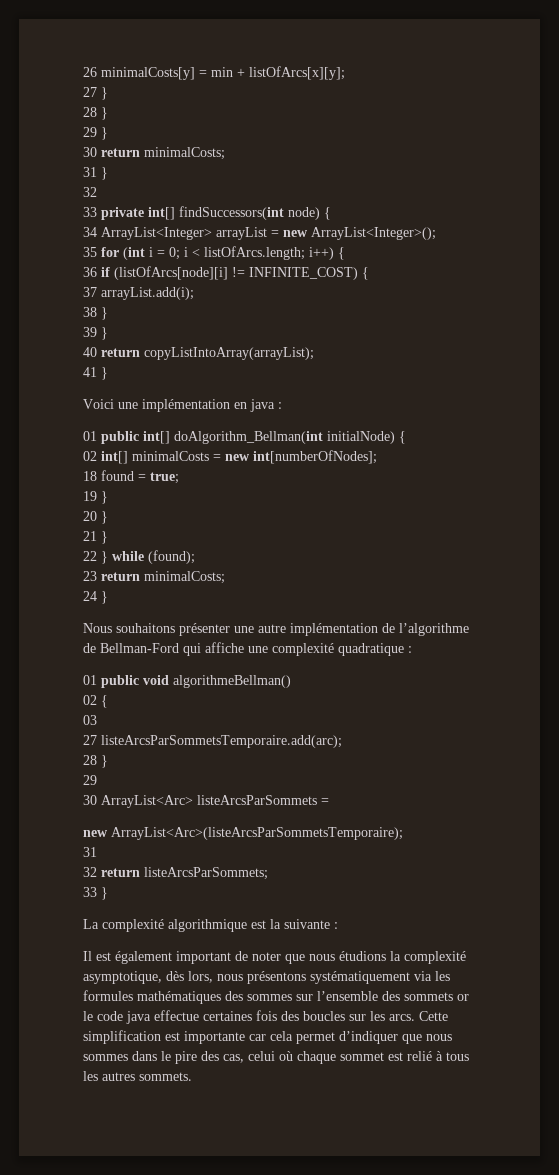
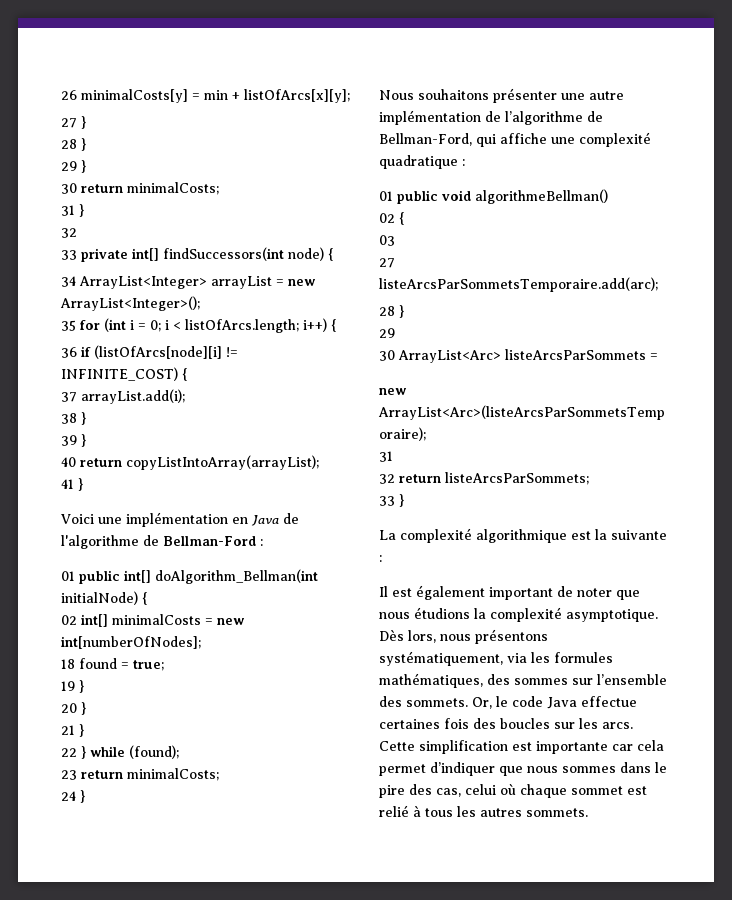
- Voici une implémentation en java :
+ Voici une implémentation en Java de l'algorithme de Bellman-Ford :
- Nous souhaitons présenter une autre implémentation de l’algorithme de Bellman-Ford qui affiche une complexité quadratique :
+ Nous souhaitons présenter une autre implémentation de l’algorithme de Bellman-Ford, qui affiche une complexité quadratique :
- Il est également important de noter que nous étudions la complexité asymptotique, dès lors, nous présentons systématiquement via les formules mathématiques des sommes sur l’ensemble des sommets or le code java effectue certaines fois des boucles sur les arcs.
+ Il est également important de noter que nous étudions la complexité asymptotique. Dès lors, nous présentons systématiquement, via les formules mathématiques, des sommes sur l’ensemble des sommets. Or, le code Java effectue certaines fois des boucles sur les arcs.

